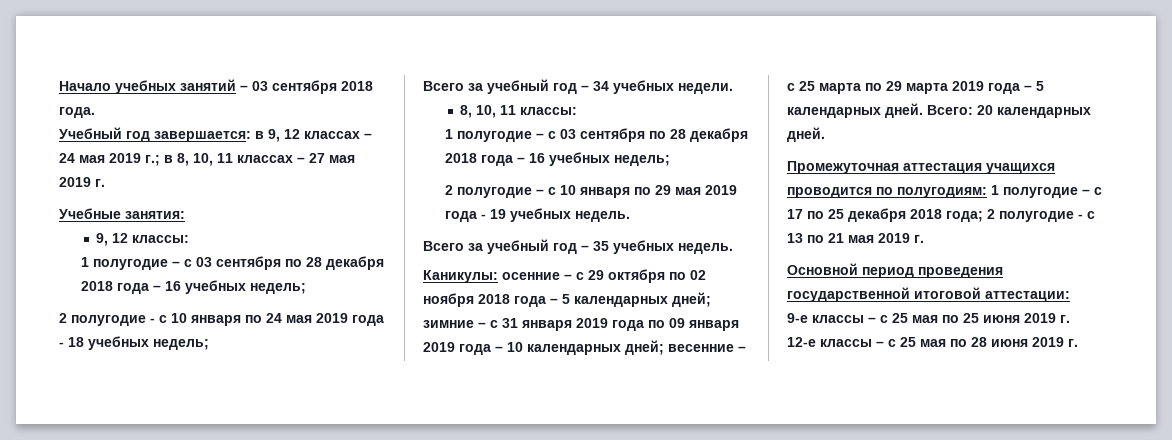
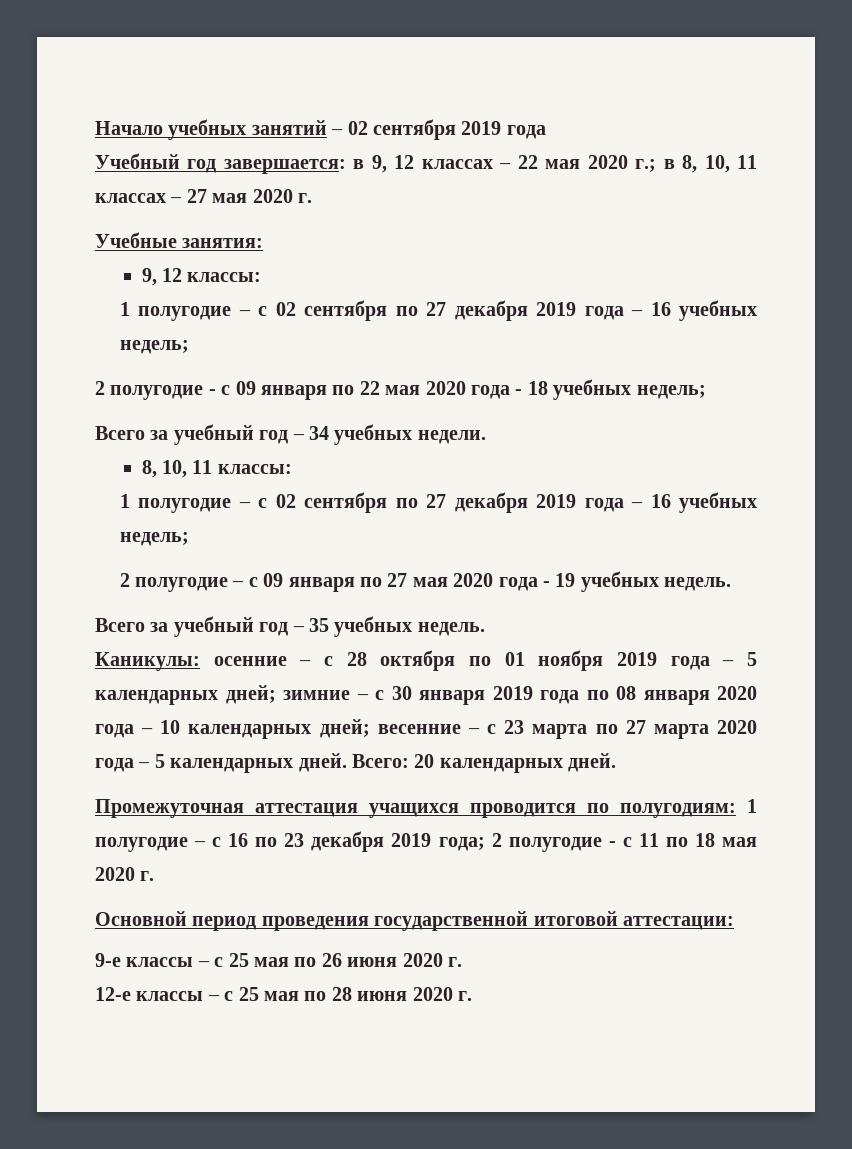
- Начало учебных занятий – 03 сентября 2018 года.
+ Начало учебных занятий – 02 сентября 2019 года
- Учебный год завершается: в 9, 12 классах – 24 мая 2019 г.; в 8, 10, 11 классах – 27 мая 2019 г.
+ Учебный год завершается: в 9, 12 классах – 22 мая 2020 г.; в 8, 10, 11 классах – 27 мая 2020 г.
  9, 12 классы:
- 1 полугодие – с 03 сентября по 28 декабря 2018 года – 16 учебных недель;
- 2 полугодие - с 10 января по 24 мая 2019 года - 18 учебных недель;
+ 1 полугодие – с 02 сентября по 27 декабря 2019 года – 16 учебных недель;
+ 2 полугодие - с 09 января по 22 мая 2020 года - 18 учебных недель;
  8, 10, 11 классы:
- 1 полугодие – с 03 сентября по 28 декабря 2018 года – 16 учебных недель;
- 2 полугодие – с 10 января по 29 мая 2019 года - 19 учебных недель.
+ 1 полугодие – с 02 сентября по 27 декабря 2019 года – 16 учебных недель;
+ 2 полугодие – с 09 января по 27 мая 2020 года - 19 учебных недель.
- Каникулы: осенние – с 29 октября по 02 ноября 2018 года – 5 календарных дней; зимние – с 31 января 2019 года по 09 января 2019 года – 10 календарных дней; весенние – с 25 марта по 29 марта 2019 года – 5 календарных дней.
+ Каникулы: осенние – с 28 октября по 01 ноября 2019 года – 5 календарных дней; зимние – с 30 января 2019 года по 08 января 2020 года – 10 календарных дней; весенние – с 23 марта по 27 марта 2020 года – 5 календарных дней.
- Промежуточная аттестация учащихся проводится по полугодиям: 1 полугодие – с 17 по 25 декабря 2018 года; 2 полугодие - с 13 по 21 мая 2019 г.
+ Промежуточная аттестация учащихся проводится по полугодиям: 1 полугодие – с 16 по 23 декабря 2019 года; 2 полугодие - с 11 по 18 мая 2020 г.
- 9-е классы – с 25 мая по 25 июня 2019 г.
+ 9-е классы – с 25 мая по 26 июня 2020 г.
- 12-е классы – с 25 мая по 28 июня 2019 г.
+ 12-е классы – с 25 мая по 28 июня 2020 г.

